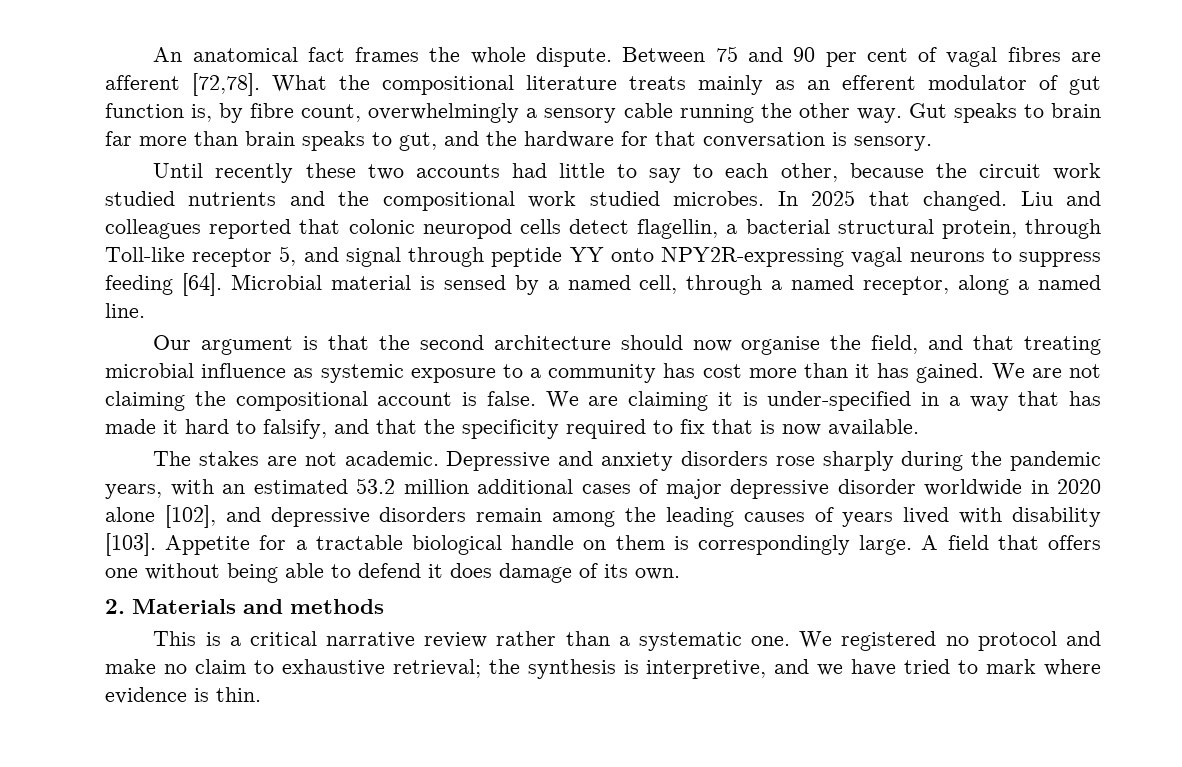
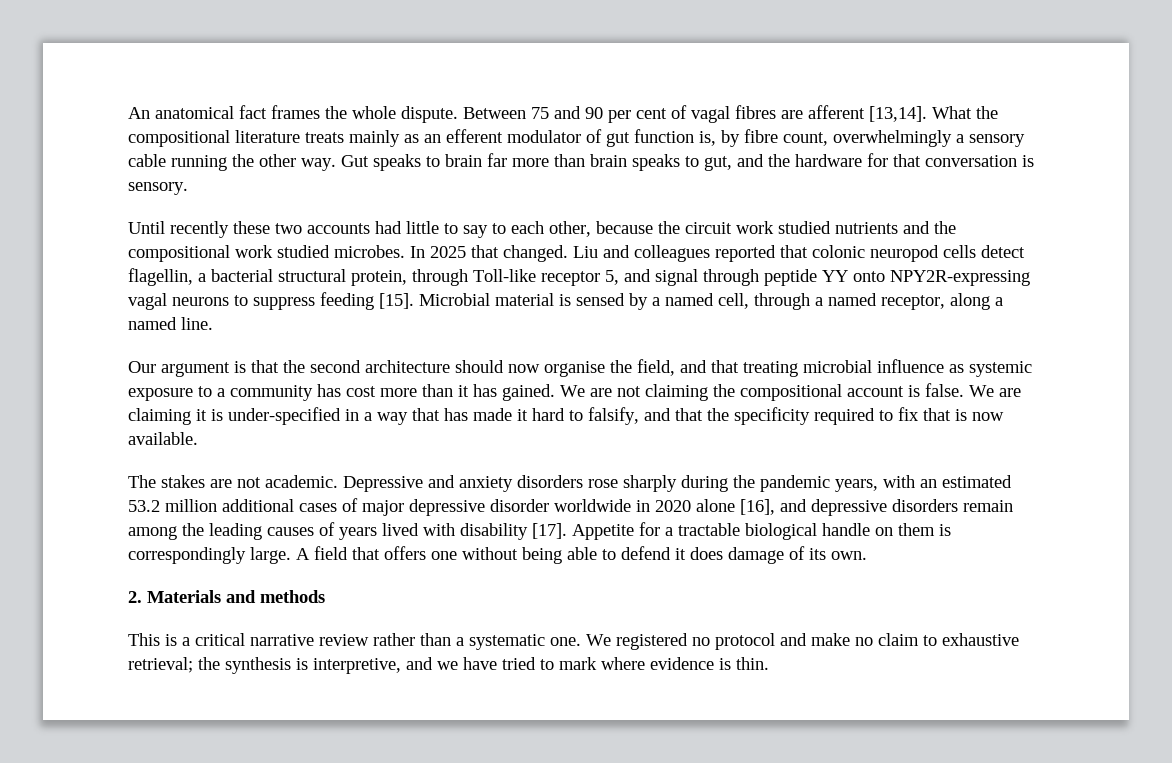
- Between 75 and 90 per cent of vagal fibres are afferent [72,78].
+ Between 75 and 90 per cent of vagal fibres are afferent [13,14].
- Liu and colleagues reported that colonic neuropod cells detect flagellin, a bacterial structural protein, through Toll-like receptor 5, and signal through peptide YY onto NPY2R-expressing vagal neurons to suppress feeding [64].
+ Liu and colleagues reported that colonic neuropod cells detect flagellin, a bacterial structural protein, through Toll-like receptor 5, and signal through peptide YY onto NPY2R-expressing vagal neurons to suppress feeding [15].
- Depressive and anxiety disorders rose sharply during the pandemic years, with an estimated 53.2 million additional cases of major depressive disorder worldwide in 2020 alone [102], and depressive disorders remain among the leading causes of years lived with disability [103].
+ Depressive and anxiety disorders rose sharply during the pandemic years, with an estimated 53.2 million additional cases of major depressive disorder worldwide in 2020 alone [16], and depressive disorders remain among the leading causes of years lived with disability [17].

